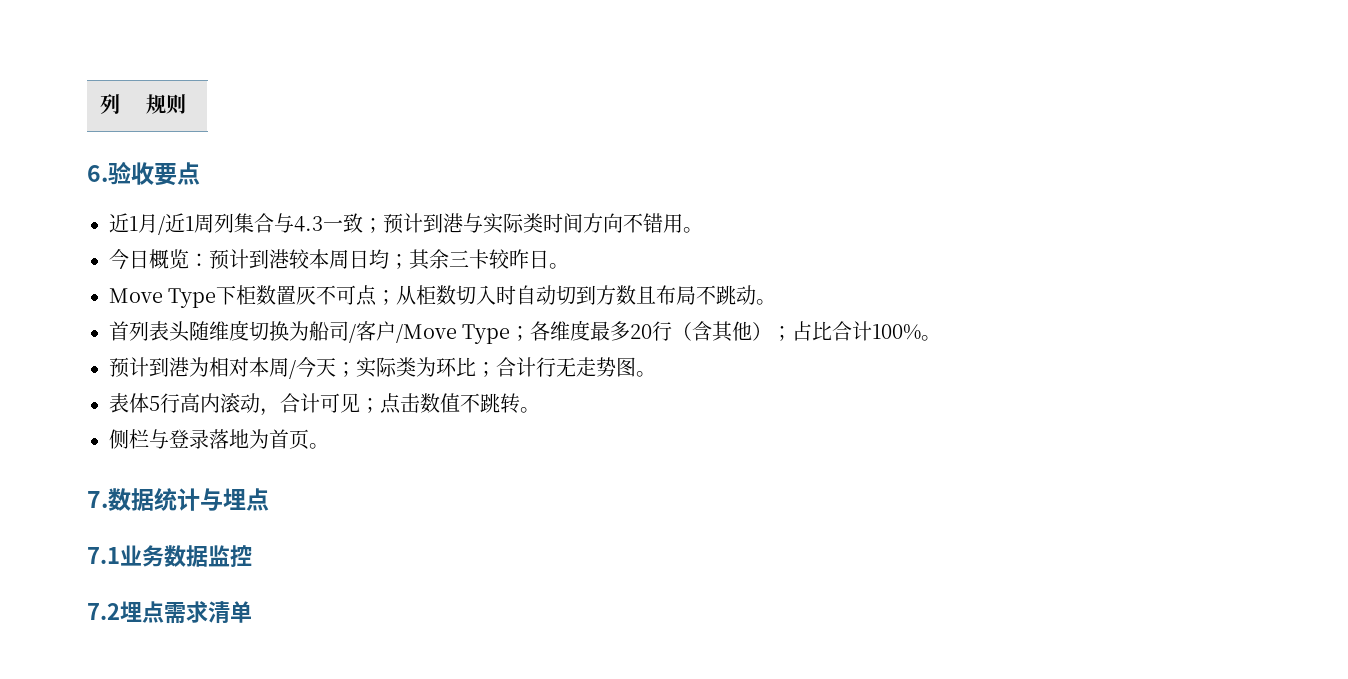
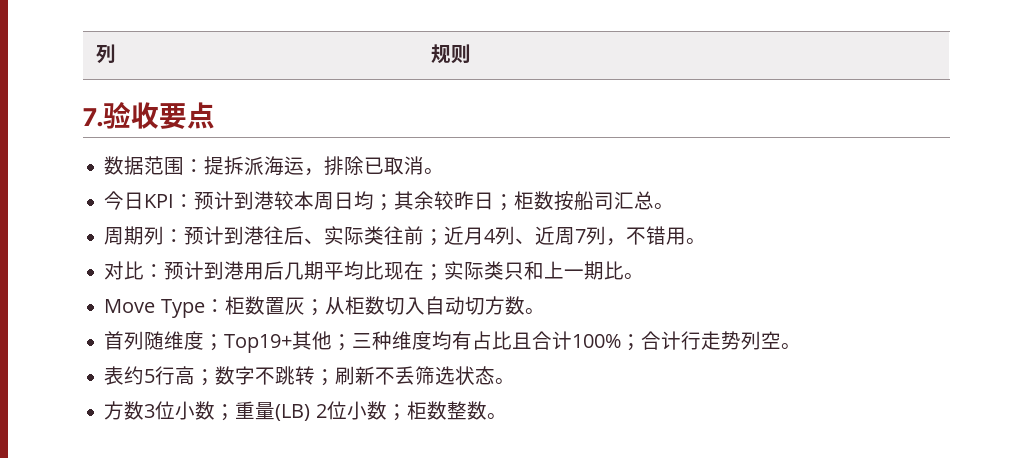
- 6.验收要点
+ 7.验收要点
- 近1月/近1周列集合与4.3一致；预计到港与实际类时间方向不错用。
+ 数据范围：提拆派海运，排除已取消。
- 今日概览：预计到港较本周日均；其余三卡较昨日。
+ 今日KPI：预计到港较本周日均；其余较昨日；柜数按船司汇总。
+ 周期列：预计到港往后、实际类往前；近月4列、近周7列，不错用。
+ 对比：预计到港用后几期平均比现在；实际类只和上一期比。
- Move Type下柜数置灰不可点；从柜数切入时自动切到方数且布局不跳动。
- 首列表头随维度切换为船司/客户/Move Type；各维度最多20行（含其他）；占比合计100%。
- 预计到港为相对本周/今天；实际类为环比；合计行无走势图。
+ Move Type：柜数置灰；从柜数切入自动切方数。
+ 首列随维度；Top19+其他；三种维度均有占比且合计100%；合计行走势列空。
- 表体5行高内滚动，合计可见；点击数值不跳转。
- 侧栏与登录落地为首页。
- 7.数据统计与埋点
- 7.1业务数据监控
- 7.2埋点需求清单
+ 表约5行高；数字不跳转；刷新不丢筛选状态。
+ 方数3位小数；重量(LB) 2位小数；柜数整数。

